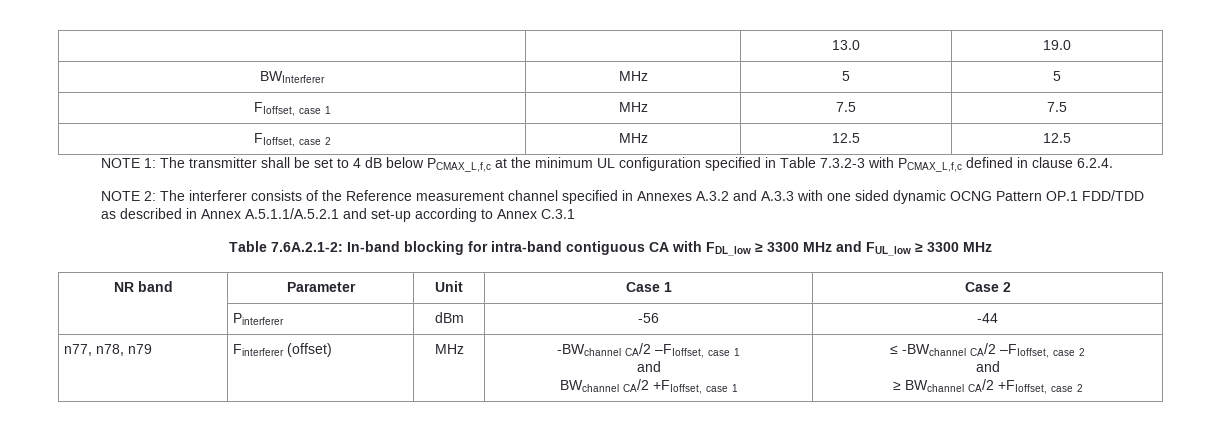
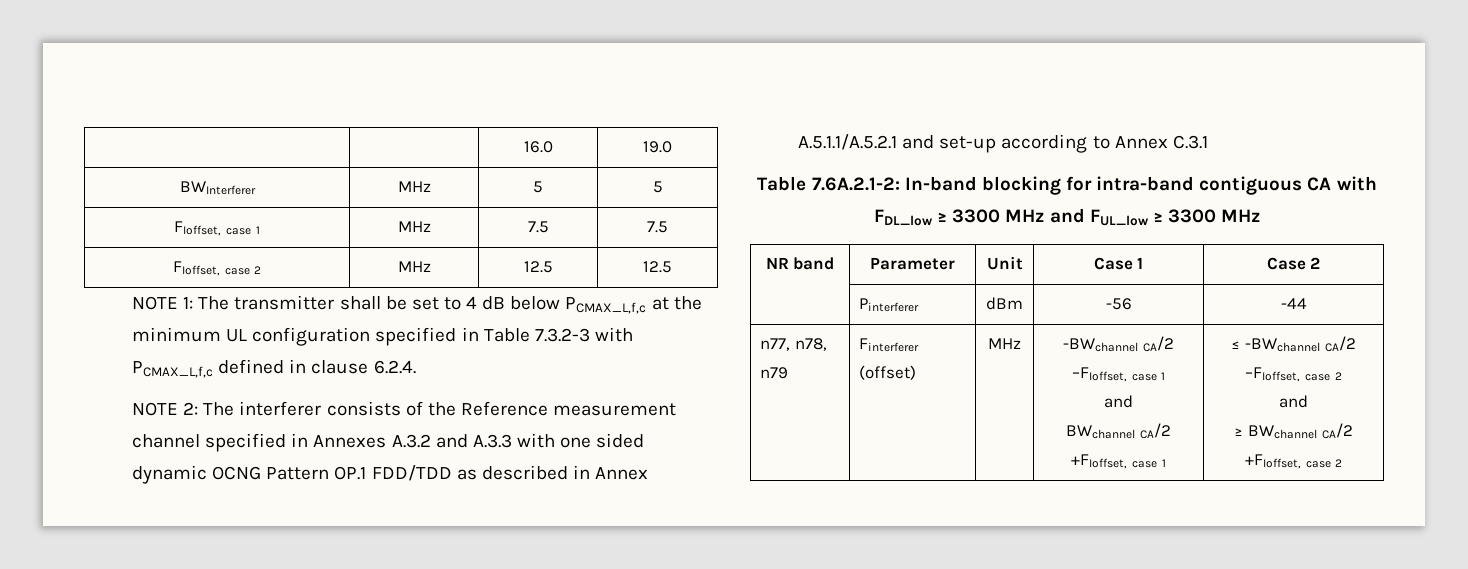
- | | 13.0 | 19.0
+ | | 16.0 | 19.0

